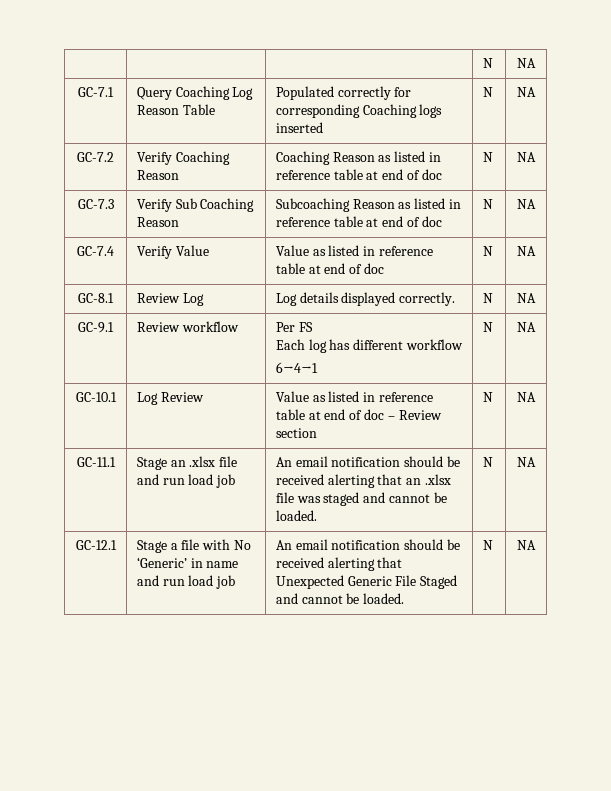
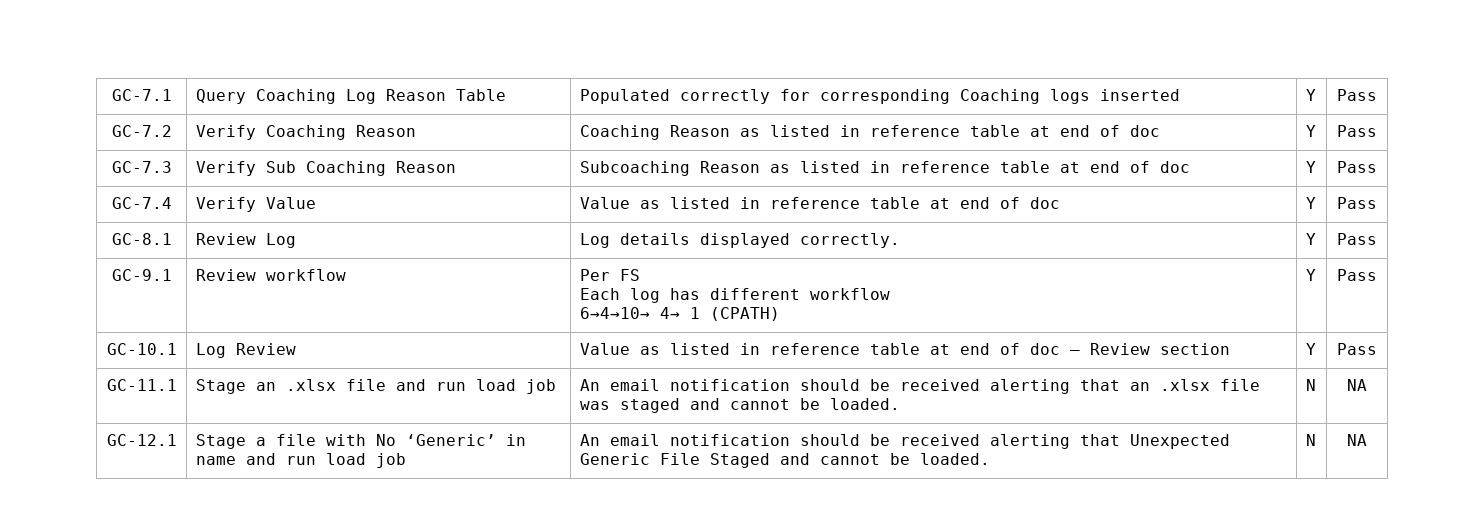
- | | | N | NA
- GC-7.1 | Query Coaching Log Reason Table | Populated correctly for corresponding Coaching logs inserted | N | NA
+ GC-7.1 | Query Coaching Log Reason Table | Populated correctly for corresponding Coaching logs inserted | Y | Pass
- GC-7.2 | Verify Coaching Reason | Coaching Reason as listed in reference table at end of doc | N | NA
+ GC-7.2 | Verify Coaching Reason | Coaching Reason as listed in reference table at end of doc | Y | Pass
- GC-7.3 | Verify Sub Coaching Reason | Subcoaching Reason as listed in reference table at end of doc | N | NA
+ GC-7.3 | Verify Sub Coaching Reason | Subcoaching Reason as listed in reference table at end of doc | Y | Pass
- GC-7.4 | Verify Value | Value as listed in reference table at end of doc | N | NA
+ GC-7.4 | Verify Value | Value as listed in reference table at end of doc | Y | Pass
- GC-8.1 | Review Log | Log details displayed correctly. | N | NA
+ GC-8.1 | Review Log | Log details displayed correctly. | Y | Pass
  GC-9.1 | Review workflow | Per FS
  Each log has different workflow
- 6→4→1 | N | NA
+ 6→4→10→ 4→ 1 (CPATH) | Y | Pass
- GC-10.1 | Log Review | Value as listed in reference table at end of doc – Review section | N | NA
+ GC-10.1 | Log Review | Value as listed in reference table at end of doc – Review section | Y | Pass

